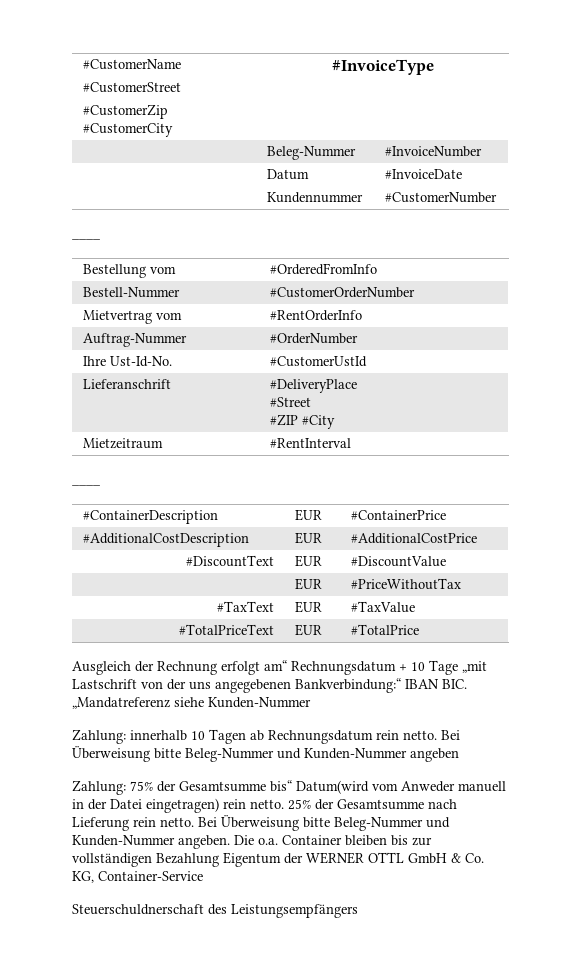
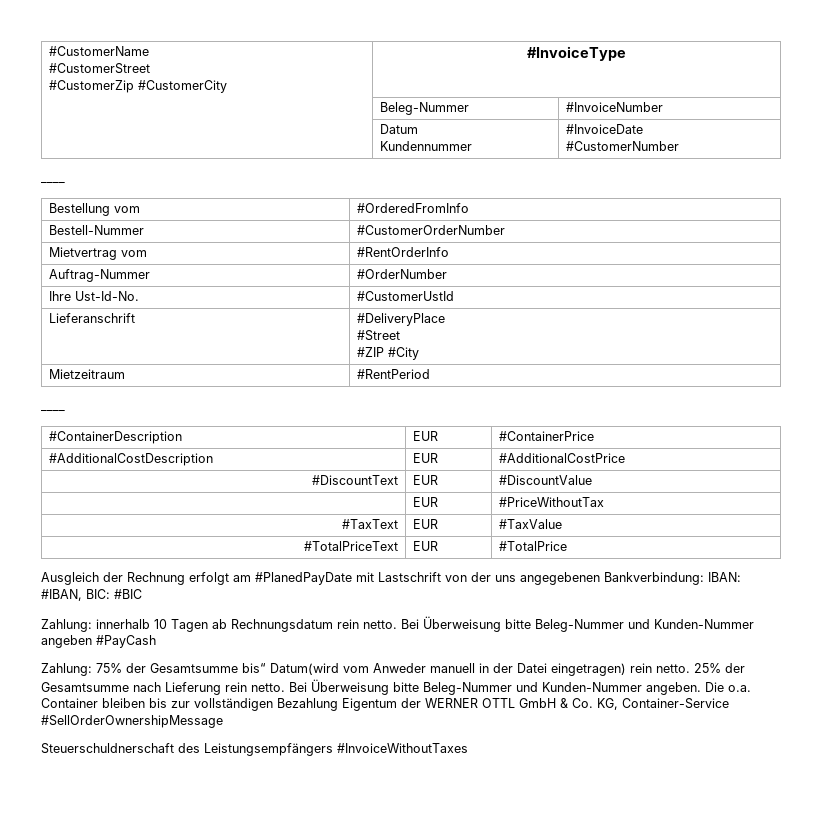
- Mietzeitraum | #RentInterval
+ Mietzeitraum | #RentPeriod
- Ausgleich der Rechnung erfolgt am“ Rechnungsdatum + 10 Tage „mit Lastschrift von der uns angegebenen Bankverbindung:“ IBAN BIC. „Mandatreferenz siehe Kunden-Nummer
+ Ausgleich der Rechnung erfolgt am #PlanedPayDate mit Lastschrift von der uns angegebenen Bankverbindung: IBAN: #IBAN, BIC: #BIC
- Bei Überweisung bitte Beleg-Nummer und Kunden-Nummer angeben
+ Bei Überweisung bitte Beleg-Nummer und Kunden-Nummer angeben #PayCash
- Die o.a. Container bleiben bis zur vollständigen Bezahlung Eigentum der WERNER OTTL GmbH & Co. KG, Container-Service
+ Die o.a. Container bleiben bis zur vollständigen Bezahlung Eigentum der WERNER OTTL GmbH & Co. KG, Container-Service #SellOrderOwnershipMessage
- Steuerschuldnerschaft des Leistungsempfängers
+ Steuerschuldnerschaft des Leistungsempfängers #InvoiceWithoutTaxes

